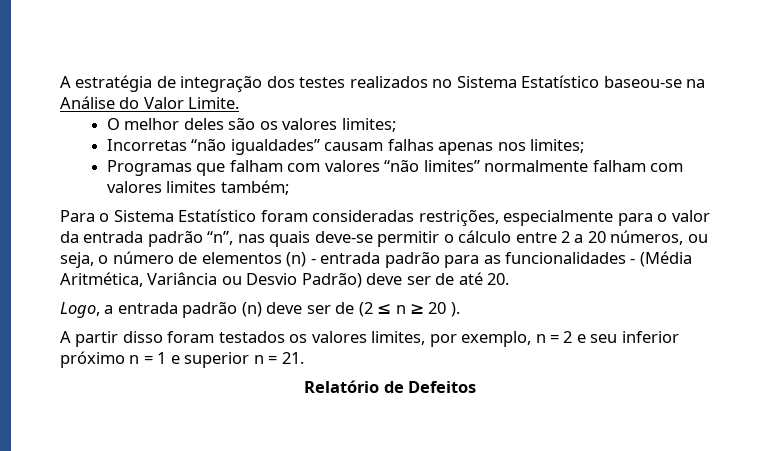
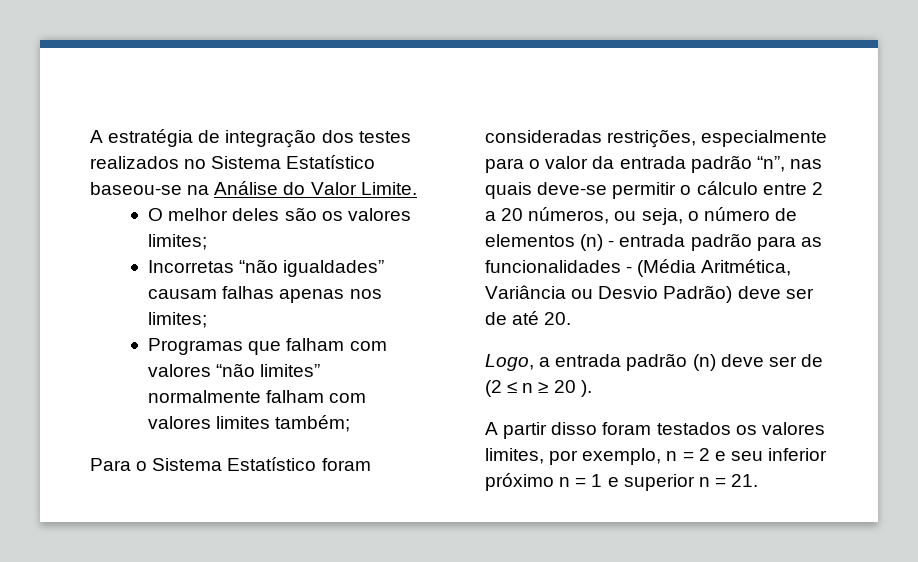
- Relatório de Defeitos

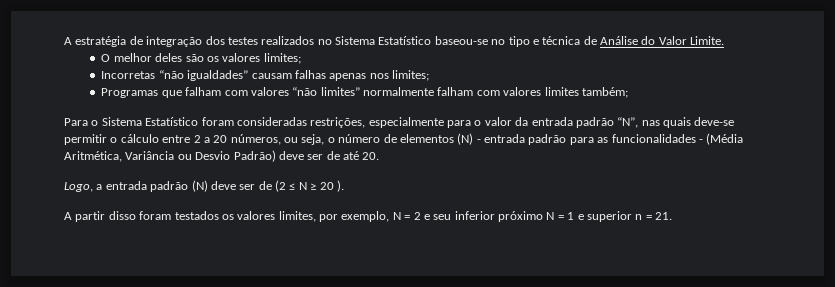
- A estratégia de integração dos testes realizados no Sistema Estatístico baseou-se na Análise do Valor Limite.
+ A estratégia de integração dos testes realizados no Sistema Estatístico baseou-se no tipo e técnica de Análise do Valor Limite.
- Para o Sistema Estatístico foram consideradas restrições, especialmente para o valor da entrada padrão “n”, nas quais deve-se permitir o cálculo entre 2 a 20 números, ou seja, o número de elementos (n) - entrada padrão para as funcionalidades - (Média Aritmética, Variância ou Desvio Padrão) deve ser de até 20.
+ Para o Sistema Estatístico foram consideradas restrições, especialmente para o valor da entrada padrão “N”, nas quais deve-se permitir o cálculo entre 2 a 20 números, ou seja, o número de elementos (N) - entrada padrão para as funcionalidades - (Média Aritmética, Variância ou Desvio Padrão) deve ser de até 20.
- Logo, a entrada padrão (n) deve ser de (2 ≤ n ≥ 20 ).
+ Logo, a entrada padrão (N) deve ser de (2 ≤ N ≥ 20 ).
- A partir disso foram testados os valores limites, por exemplo, n = 2 e seu inferior próximo n = 1 e superior n = 21.
+ A partir disso foram testados os valores limites, por exemplo, N = 2 e seu inferior próximo N = 1 e superior n = 21.

